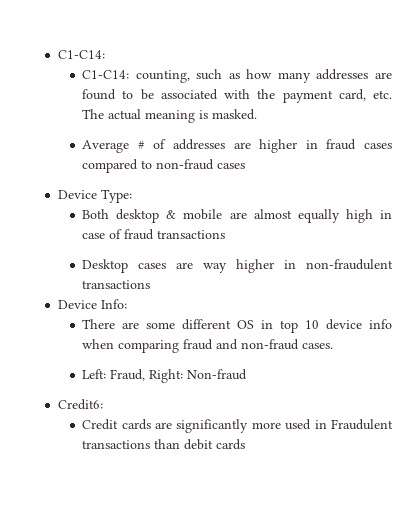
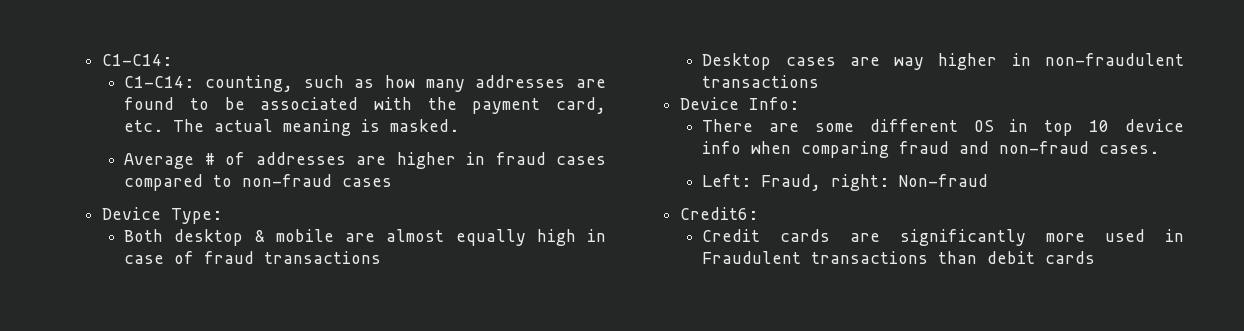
- Left: Fraud, Right: Non-fraud
+ Left: Fraud, right: Non-fraud

